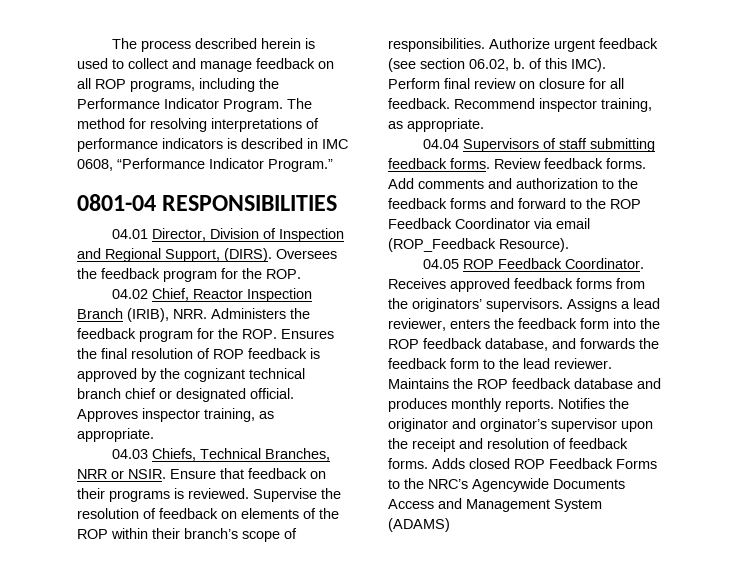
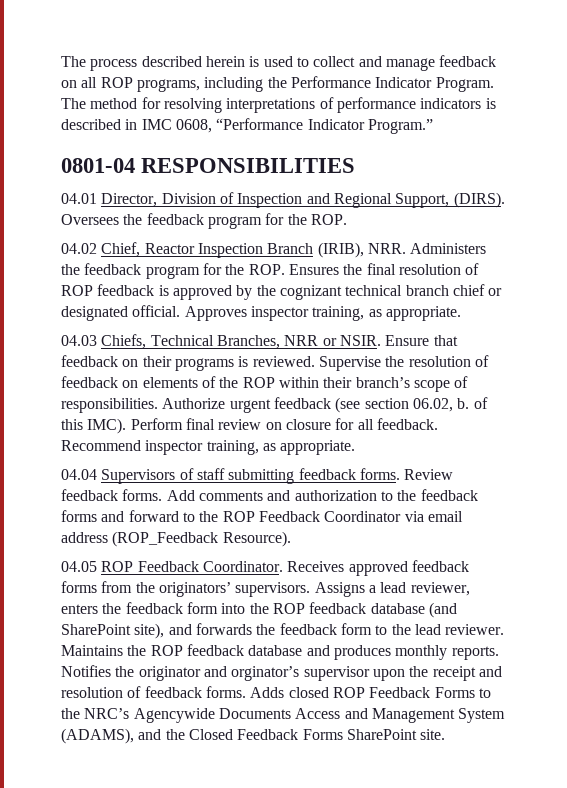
- Add comments and authorization to the feedback forms and forward to the ROP Feedback Coordinator via email (ROP_Feedback Resource).
+ Add comments and authorization to the feedback forms and forward to the ROP Feedback Coordinator via email address (ROP_Feedback Resource).
- Assigns a lead reviewer, enters the feedback form into the ROP feedback database, and forwards the feedback form to the lead reviewer.
+ Assigns a lead reviewer, enters the feedback form into the ROP feedback database (and SharePoint site), and forwards the feedback form to the lead reviewer.
- Adds closed ROP Feedback Forms to the NRC’s Agencywide Documents Access and Management System (ADAMS)
+ Adds closed ROP Feedback Forms to the NRC’s Agencywide Documents Access and Management System (ADAMS), and the Closed Feedback Forms SharePoint site.

